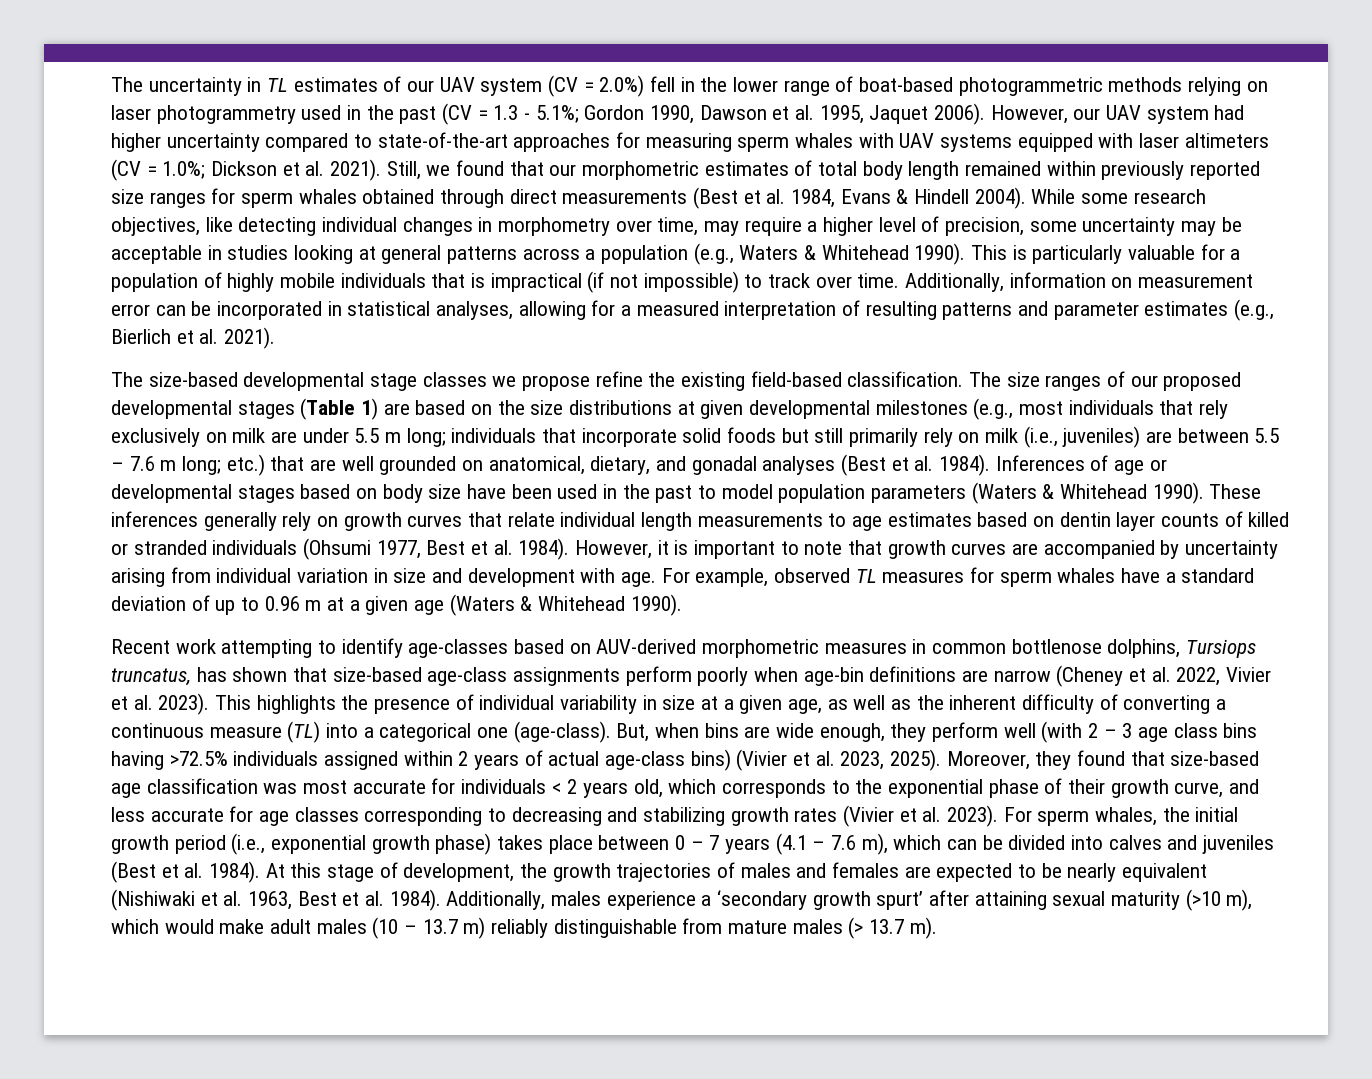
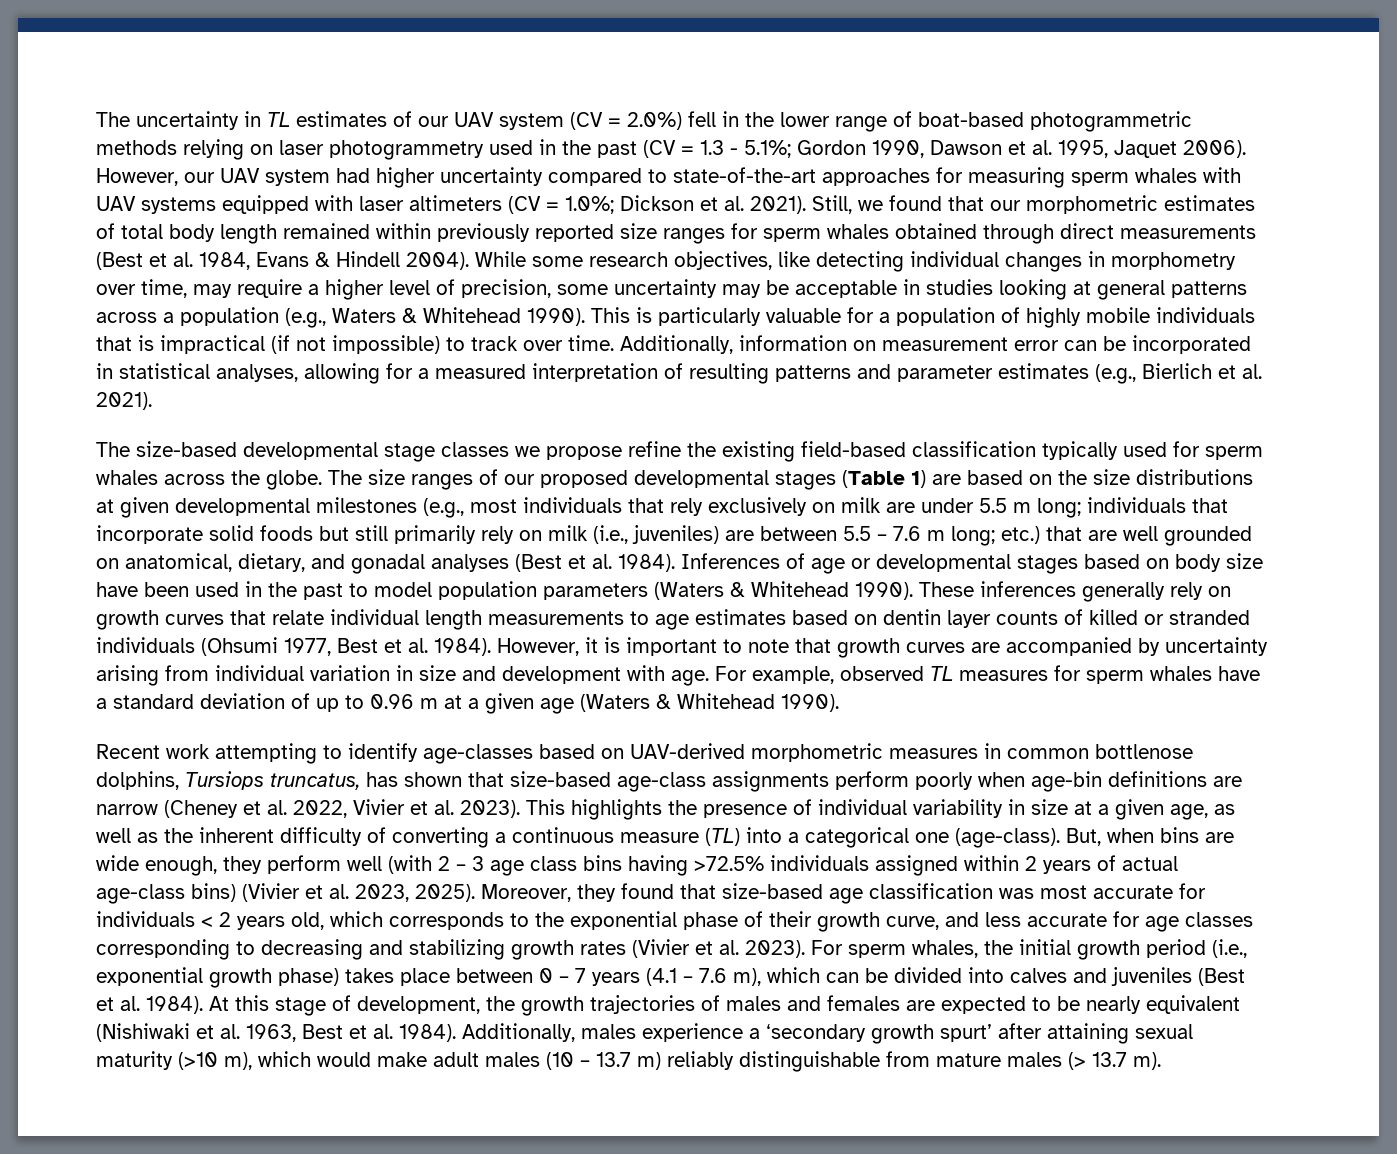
- The size-based developmental stage classes we propose refine the existing field-based classification.
+ The size-based developmental stage classes we propose refine the existing field-based classification typically used for sperm whales across the globe.
- Recent work attempting to identify age-classes based on AUV-derived morphometric measures in common bottlenose dolphins, Tursiops truncatus, has shown that size-based age-class assignments perform poorly when age-bin definitions are narrow (Cheney et al. 2022, Vivier et al. 2023).
+ Recent work attempting to identify age-classes based on UAV-derived morphometric measures in common bottlenose dolphins, Tursiops truncatus, has shown that size-based age-class assignments perform poorly when age-bin definitions are narrow (Cheney et al. 2022, Vivier et al. 2023).

